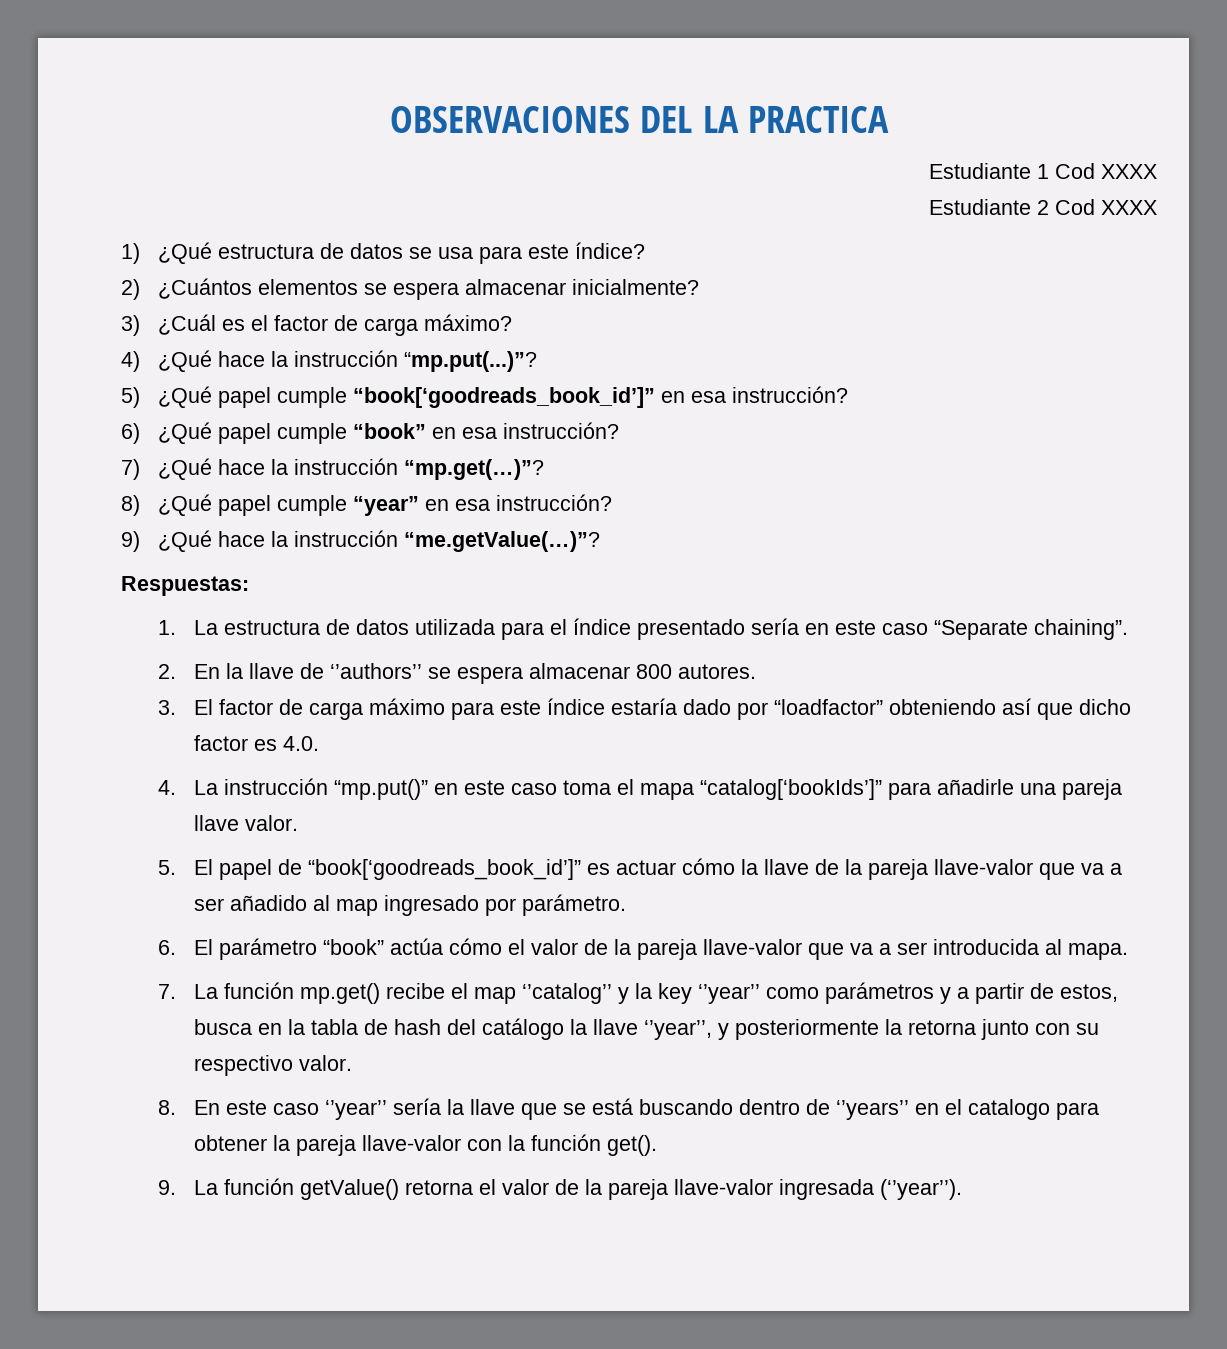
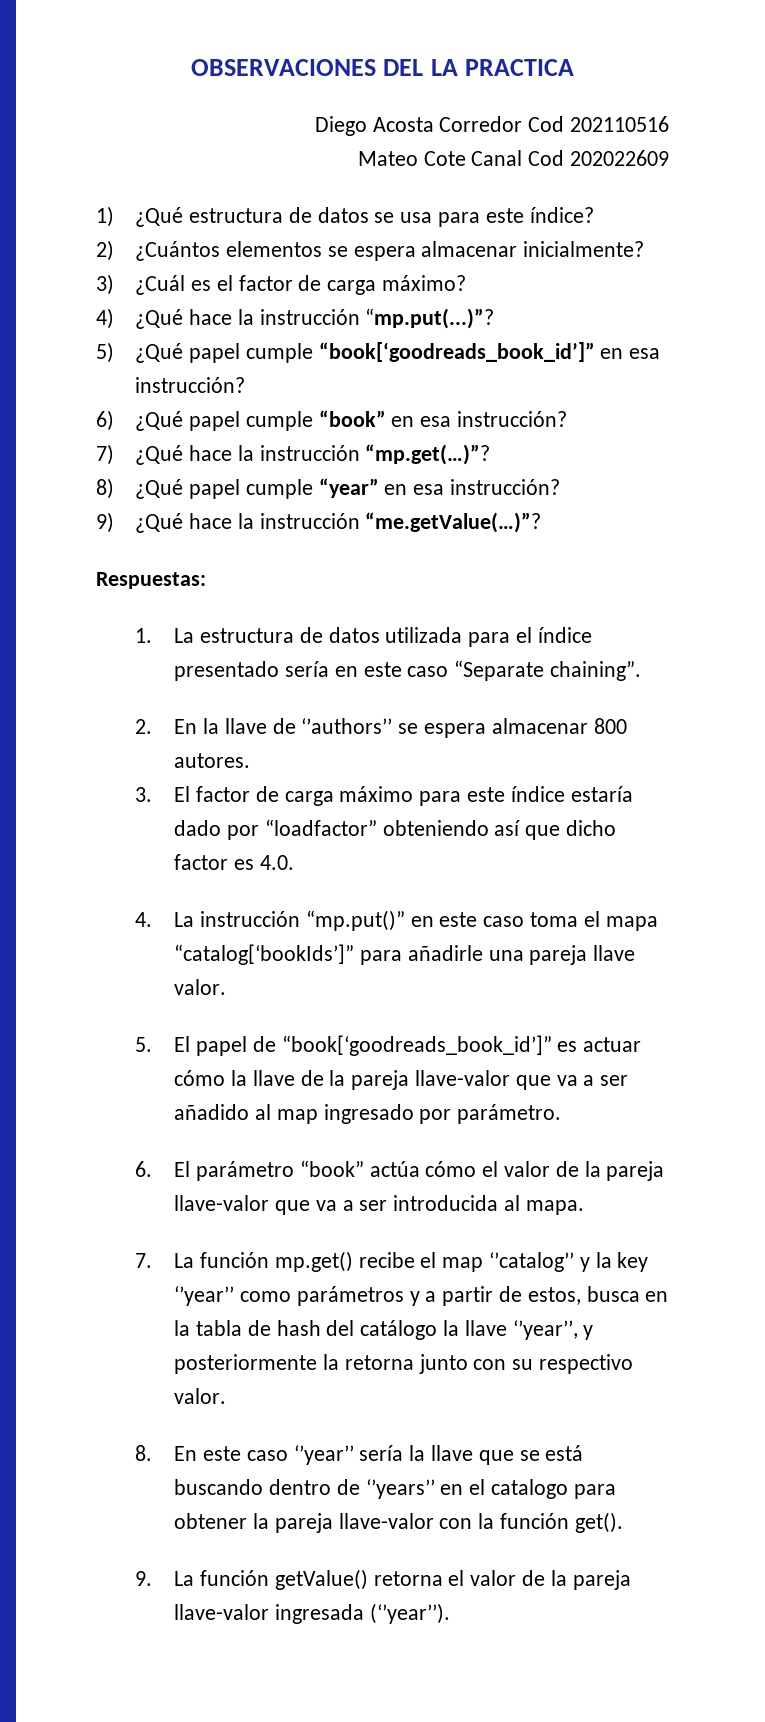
- Estudiante 1 Cod XXXX
- Estudiante 2 Cod XXXX
+ Diego Acosta Corredor Cod 202110516
+ Mateo Cote Canal Cod 202022609

